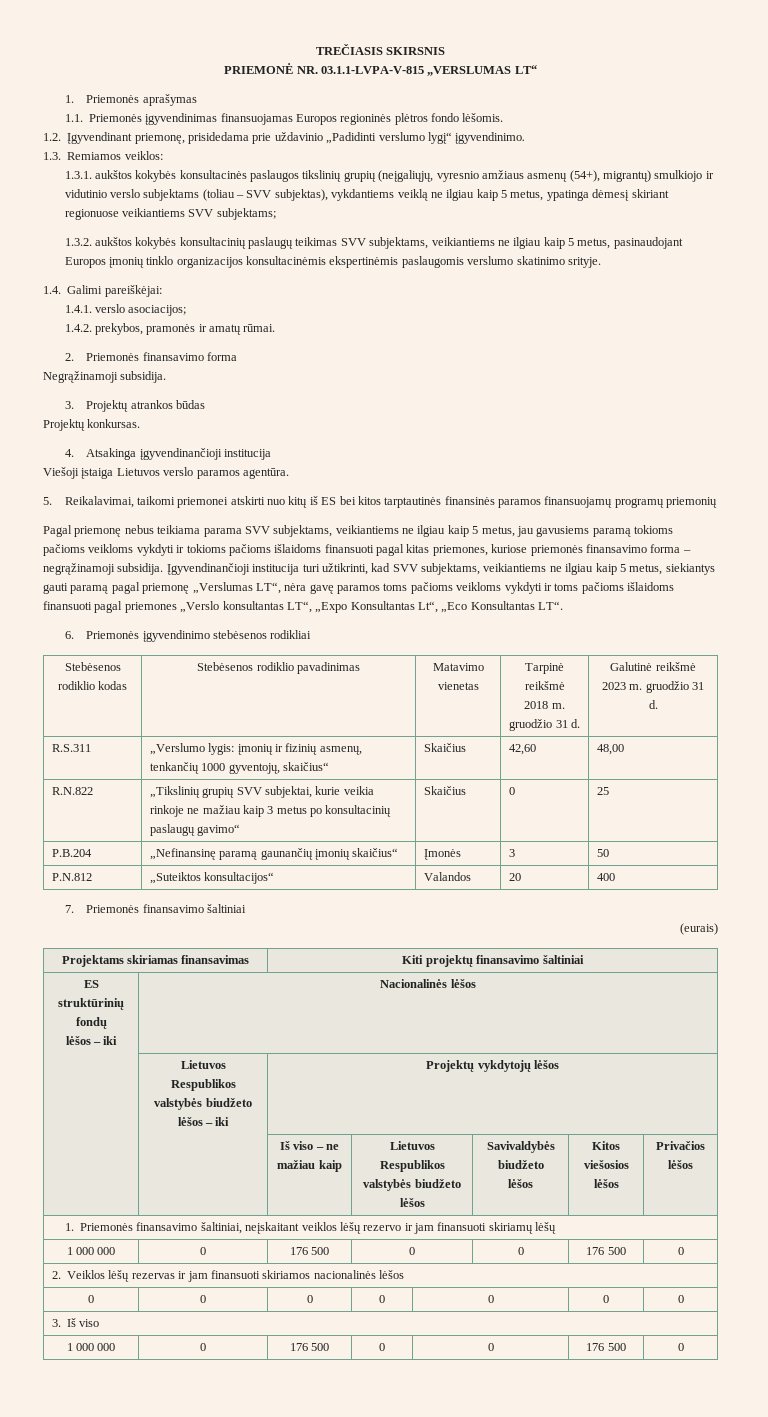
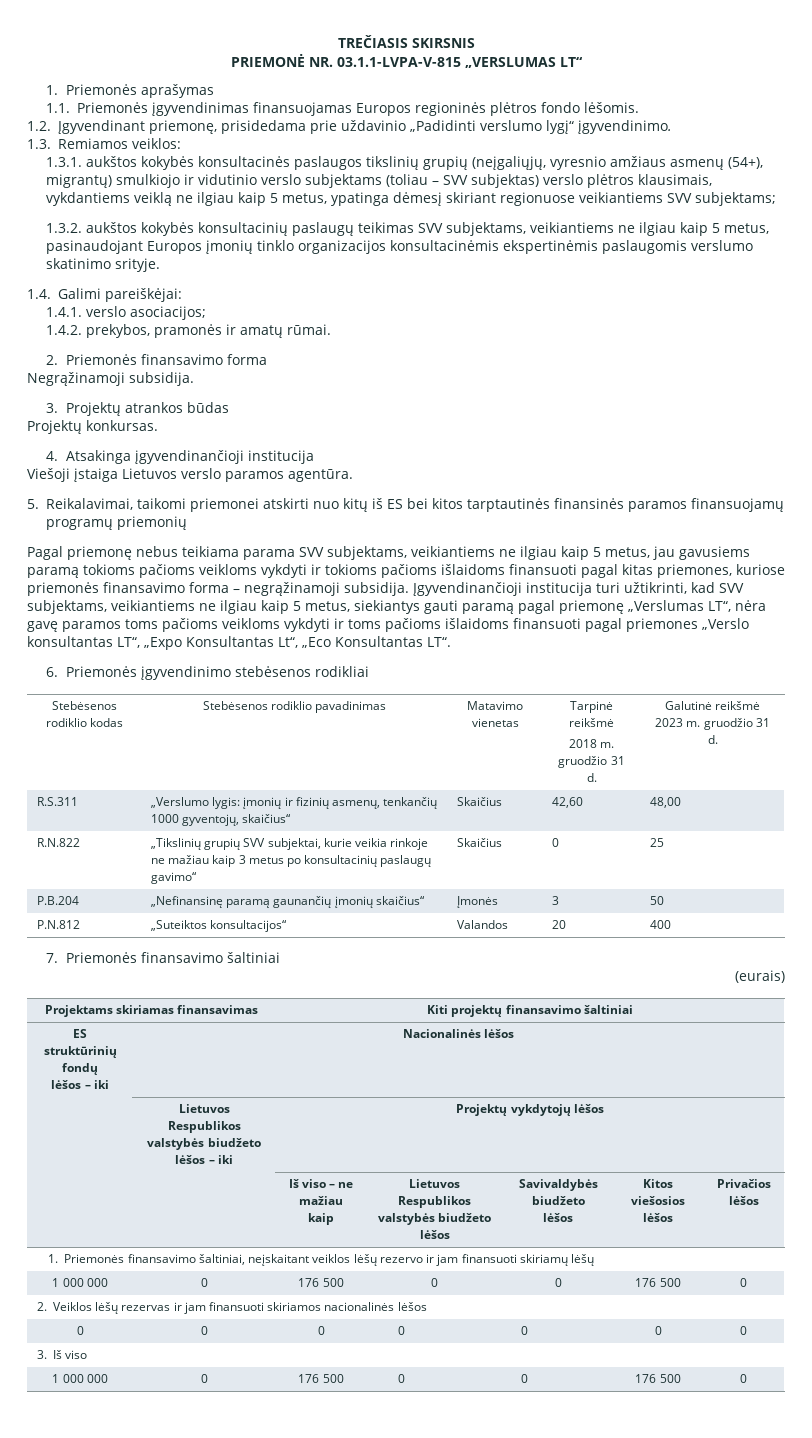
- 1.3.1. aukštos kokybės konsultacinės paslaugos tikslinių grupių (neįgaliųjų, vyresnio amžiaus asmenų (54+), migrantų) smulkiojo ir vidutinio verslo subjektams (toliau – SVV subjektas), vykdantiems veiklą ne ilgiau kaip 5 metus, ypatinga dėmesį skiriant regionuose veikiantiems SVV subjektams;
+ 1.3.1. aukštos kokybės konsultacinės paslaugos tikslinių grupių (neįgaliųjų, vyresnio amžiaus asmenų (54+), migrantų) smulkiojo ir vidutinio verslo subjektams (toliau – SVV subjektas) verslo plėtros klausimais, vykdantiems veiklą ne ilgiau kaip 5 metus, ypatinga dėmesį skiriant regionuose veikiantiems SVV subjektams;

